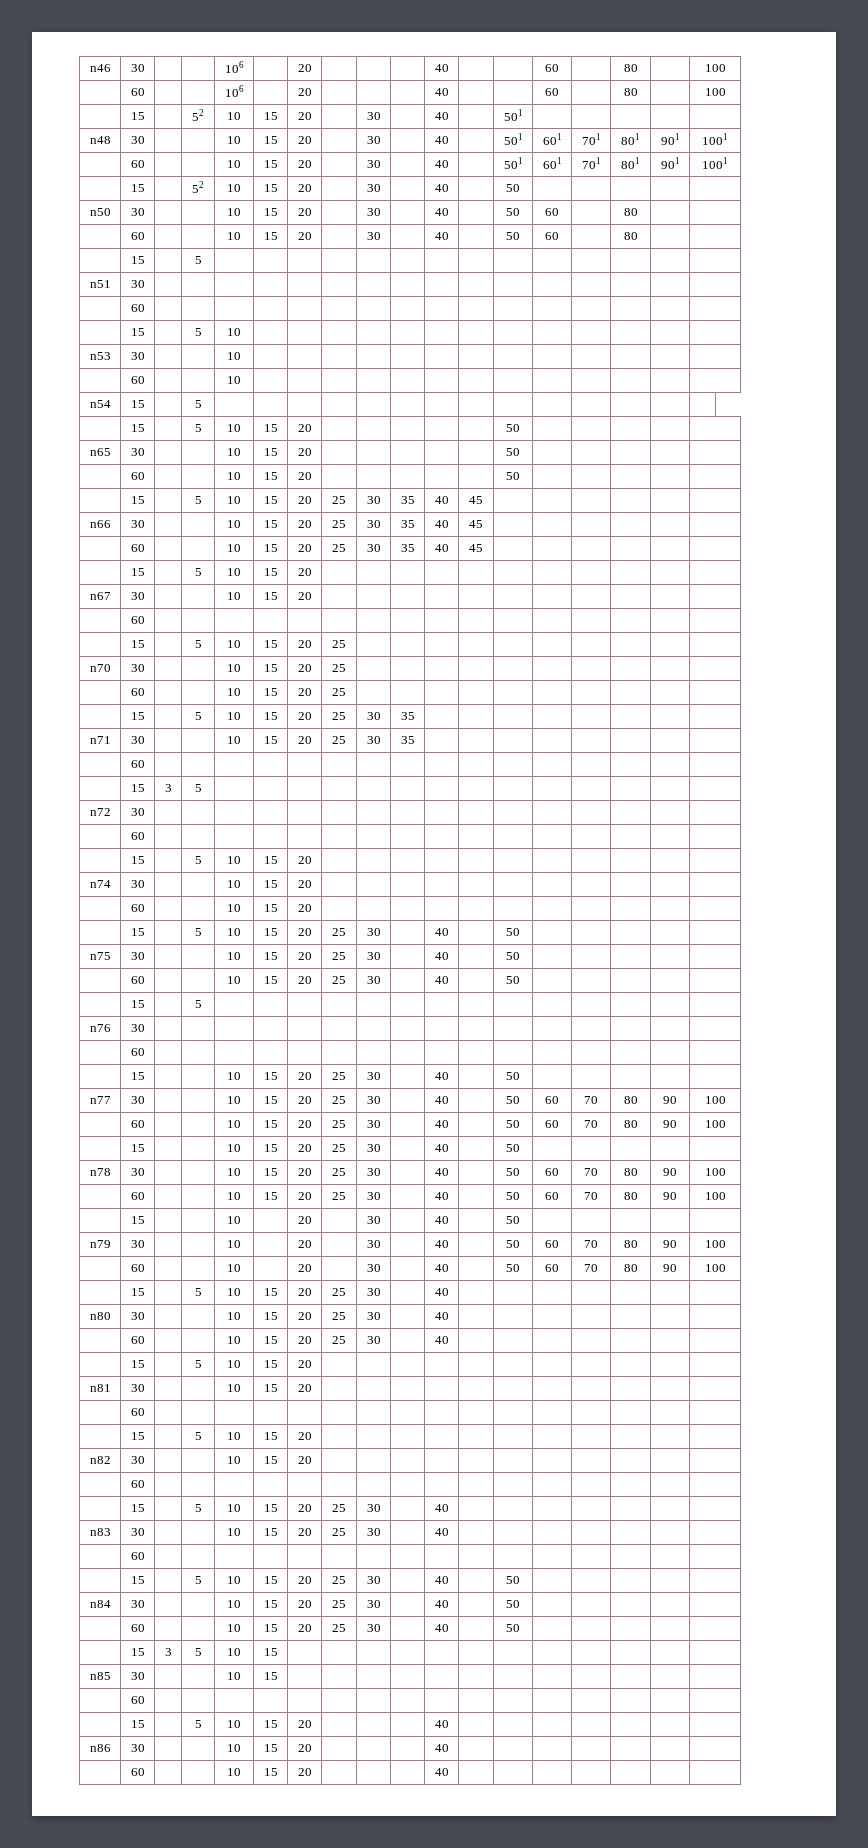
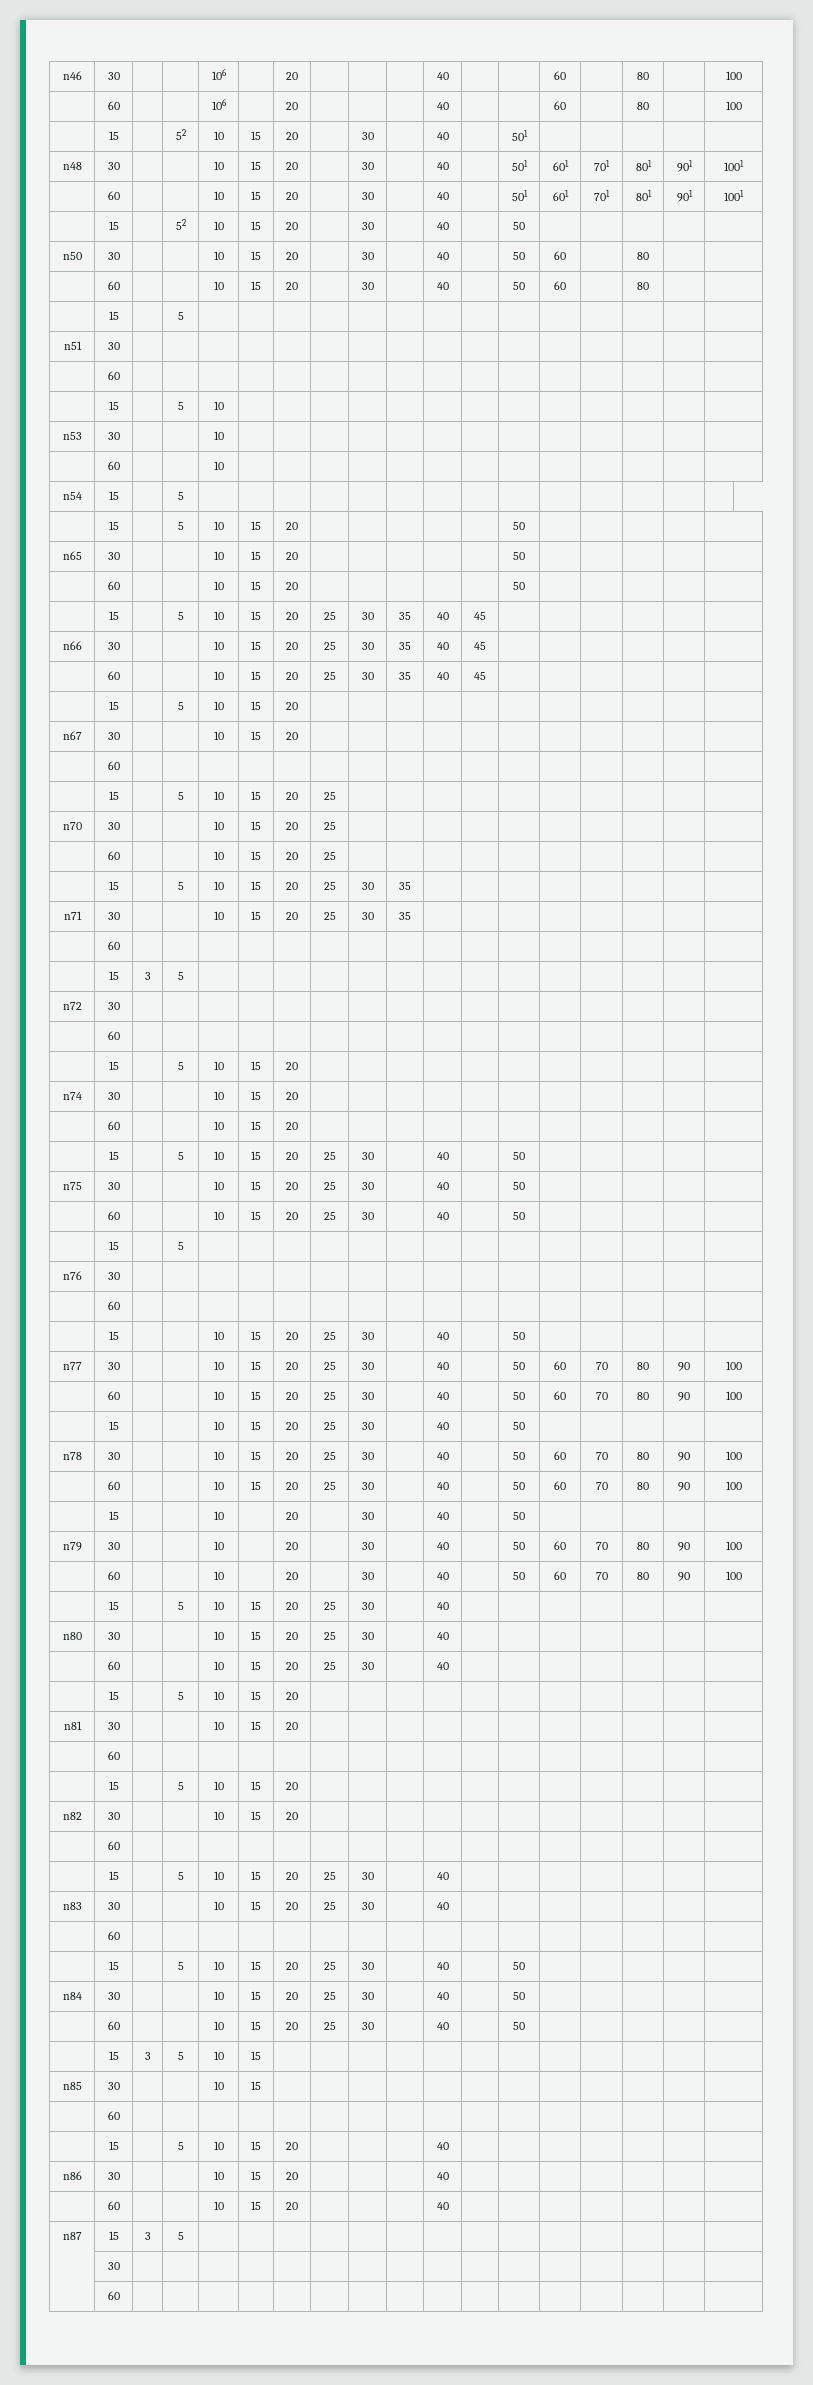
+ n87 | 15 | 3 | 5 | | | | | | | | | | | | | |
+ | 30 | | | | | | | | | | | | | | | |
+ | 60 | | | | | | | | | | | | | | | |

